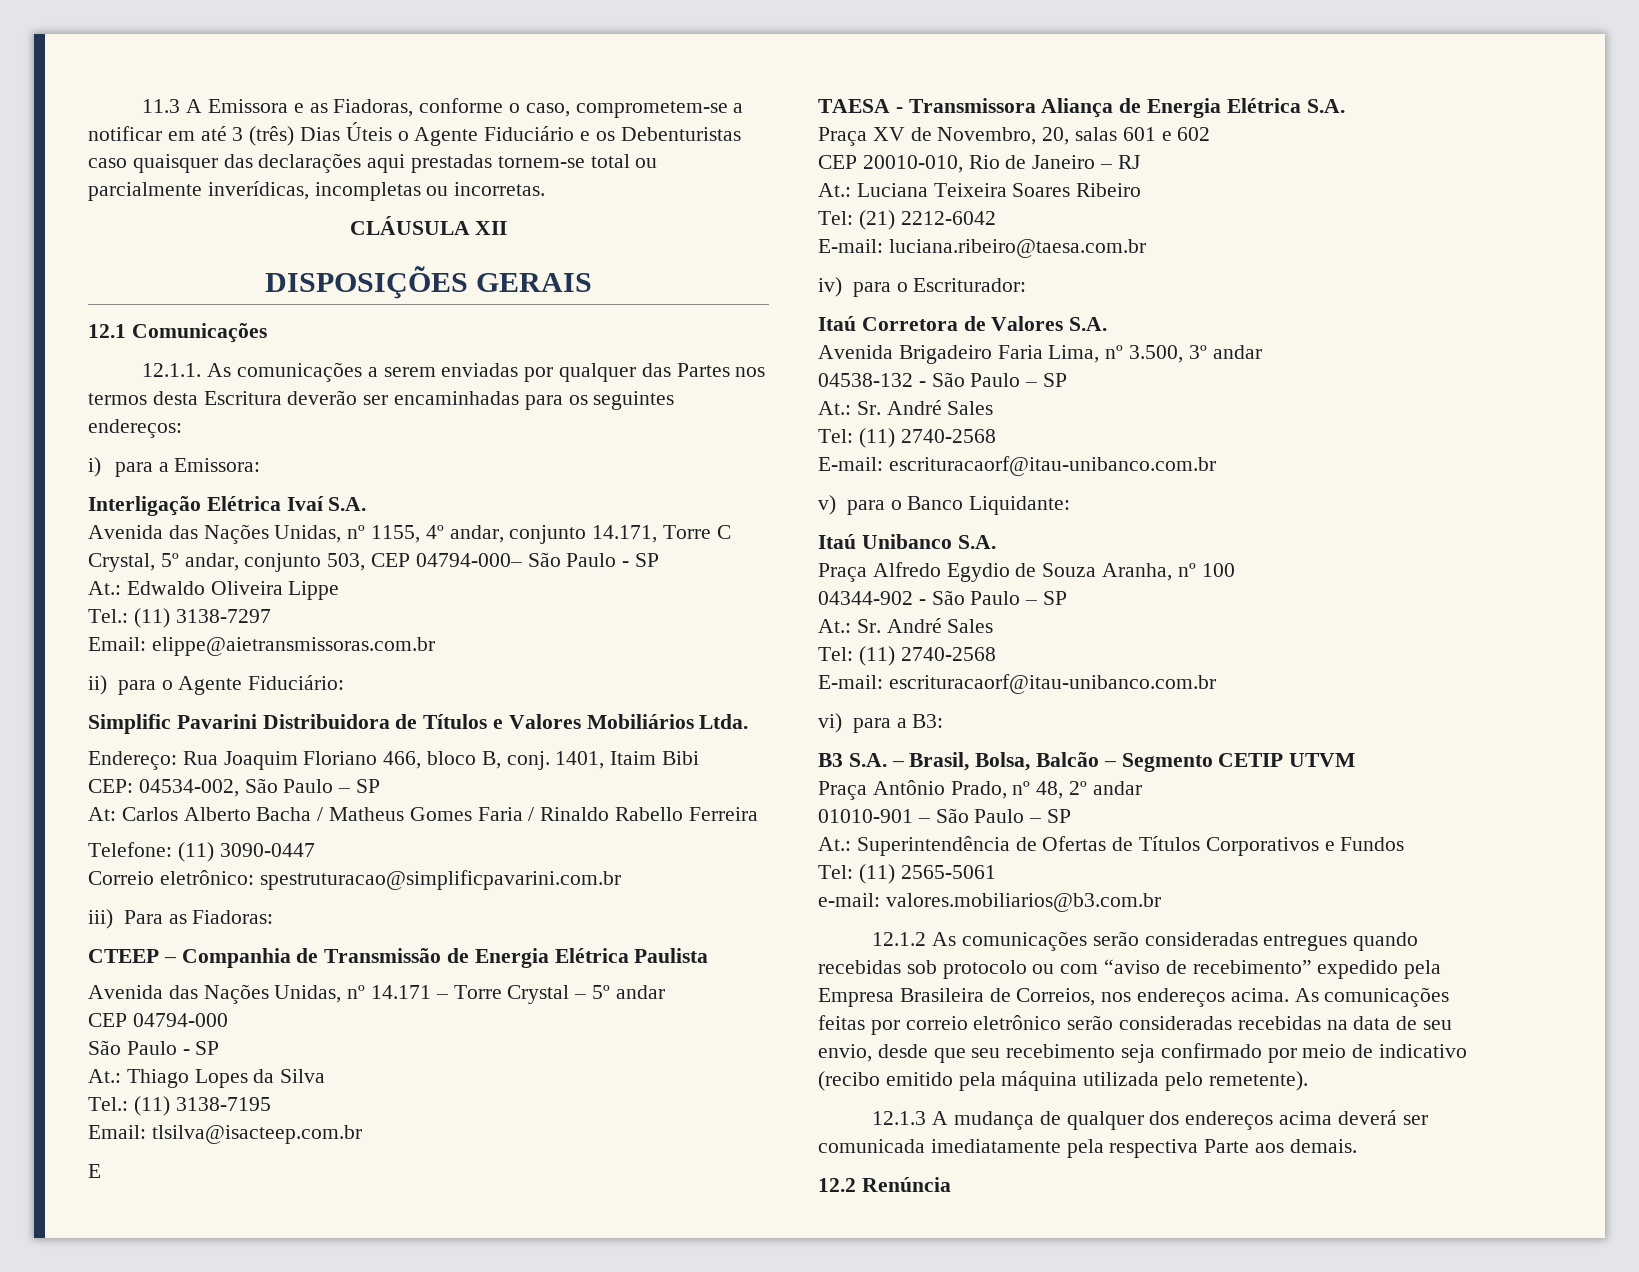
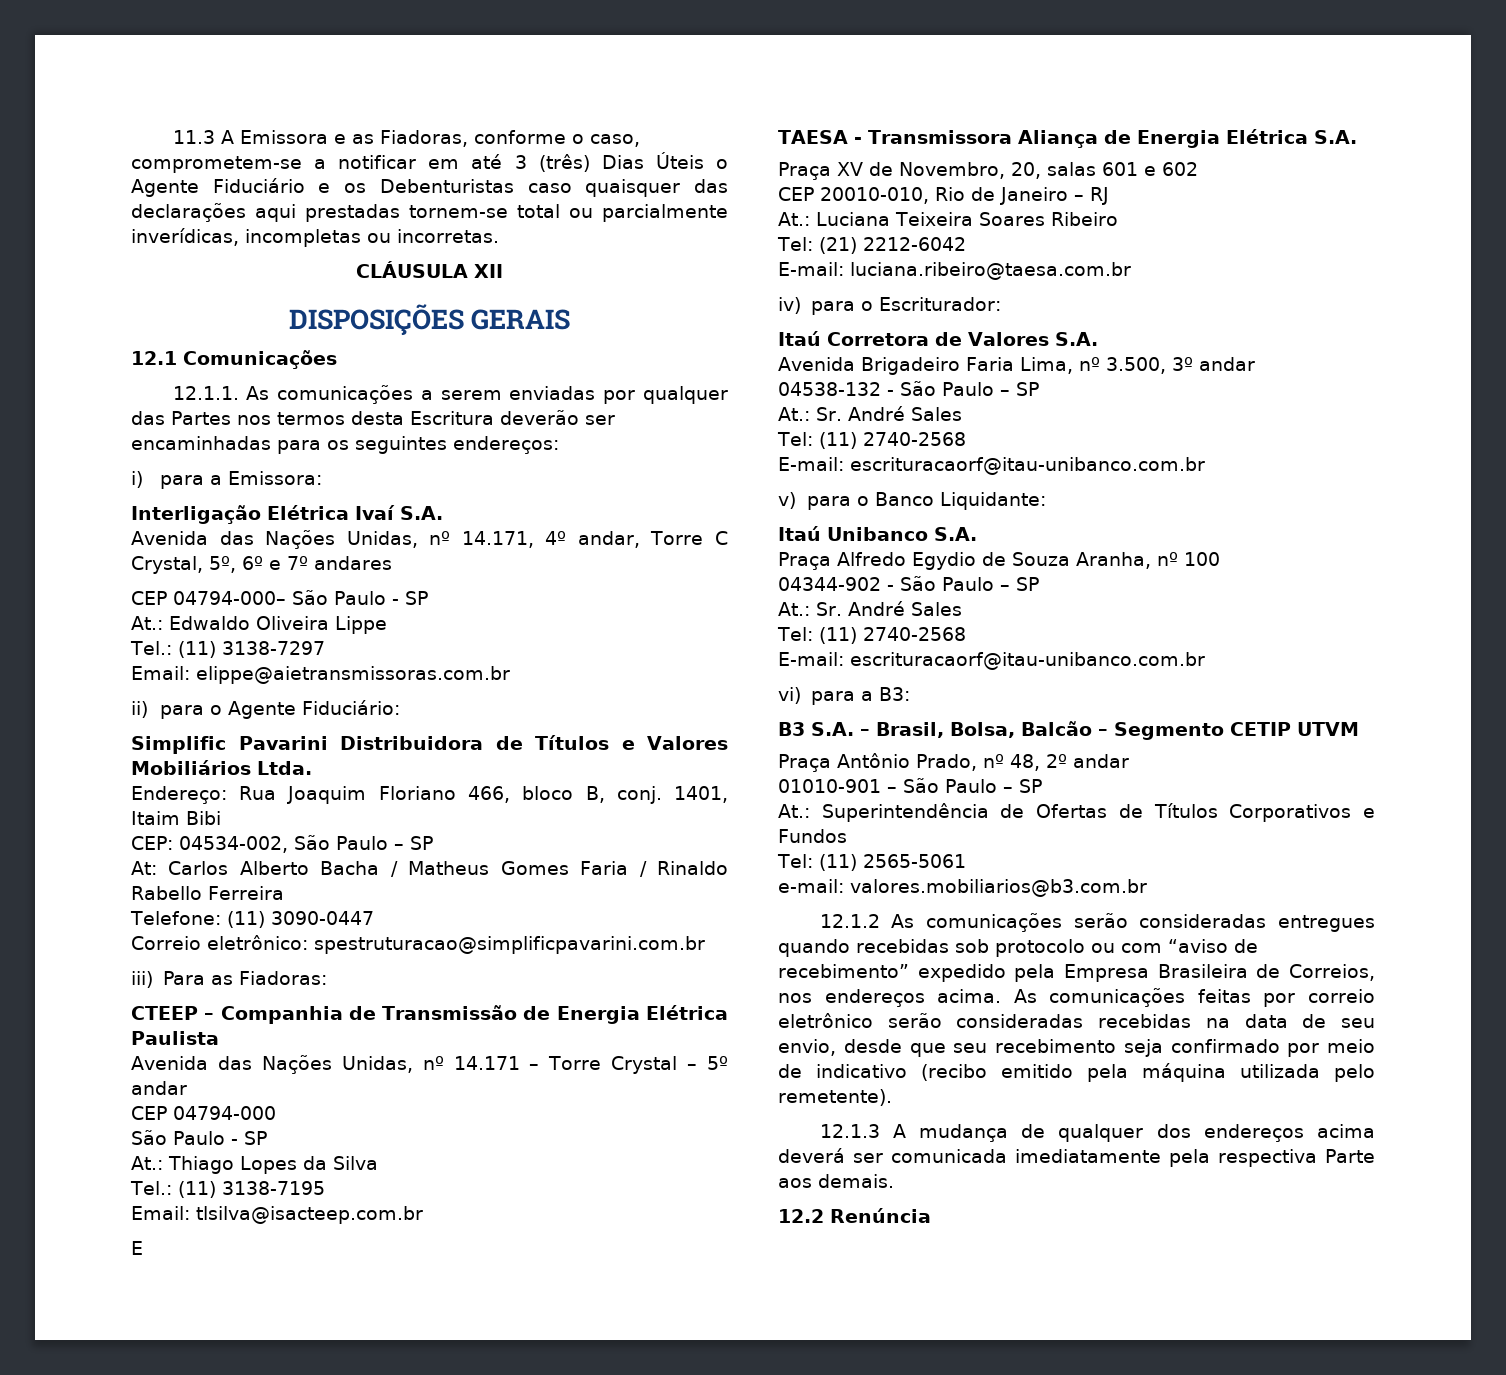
- Avenida das Nações Unidas, nº 1155, 4º andar, conjunto 14.171, Torre C Crystal, 5º andar, conjunto 503, CEP 04794-000– São Paulo - SP
+ Avenida das Nações Unidas, nº 14.171, 4º andar, Torre C Crystal, 5º, 6º e 7º andares
+ CEP 04794-000– São Paulo - SP

